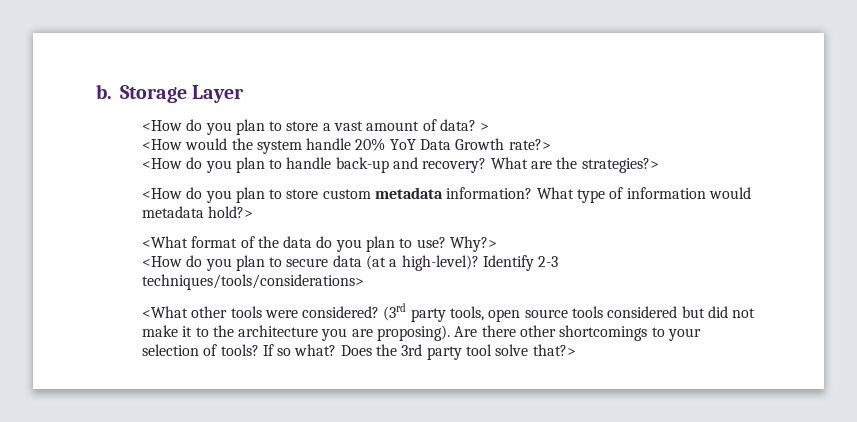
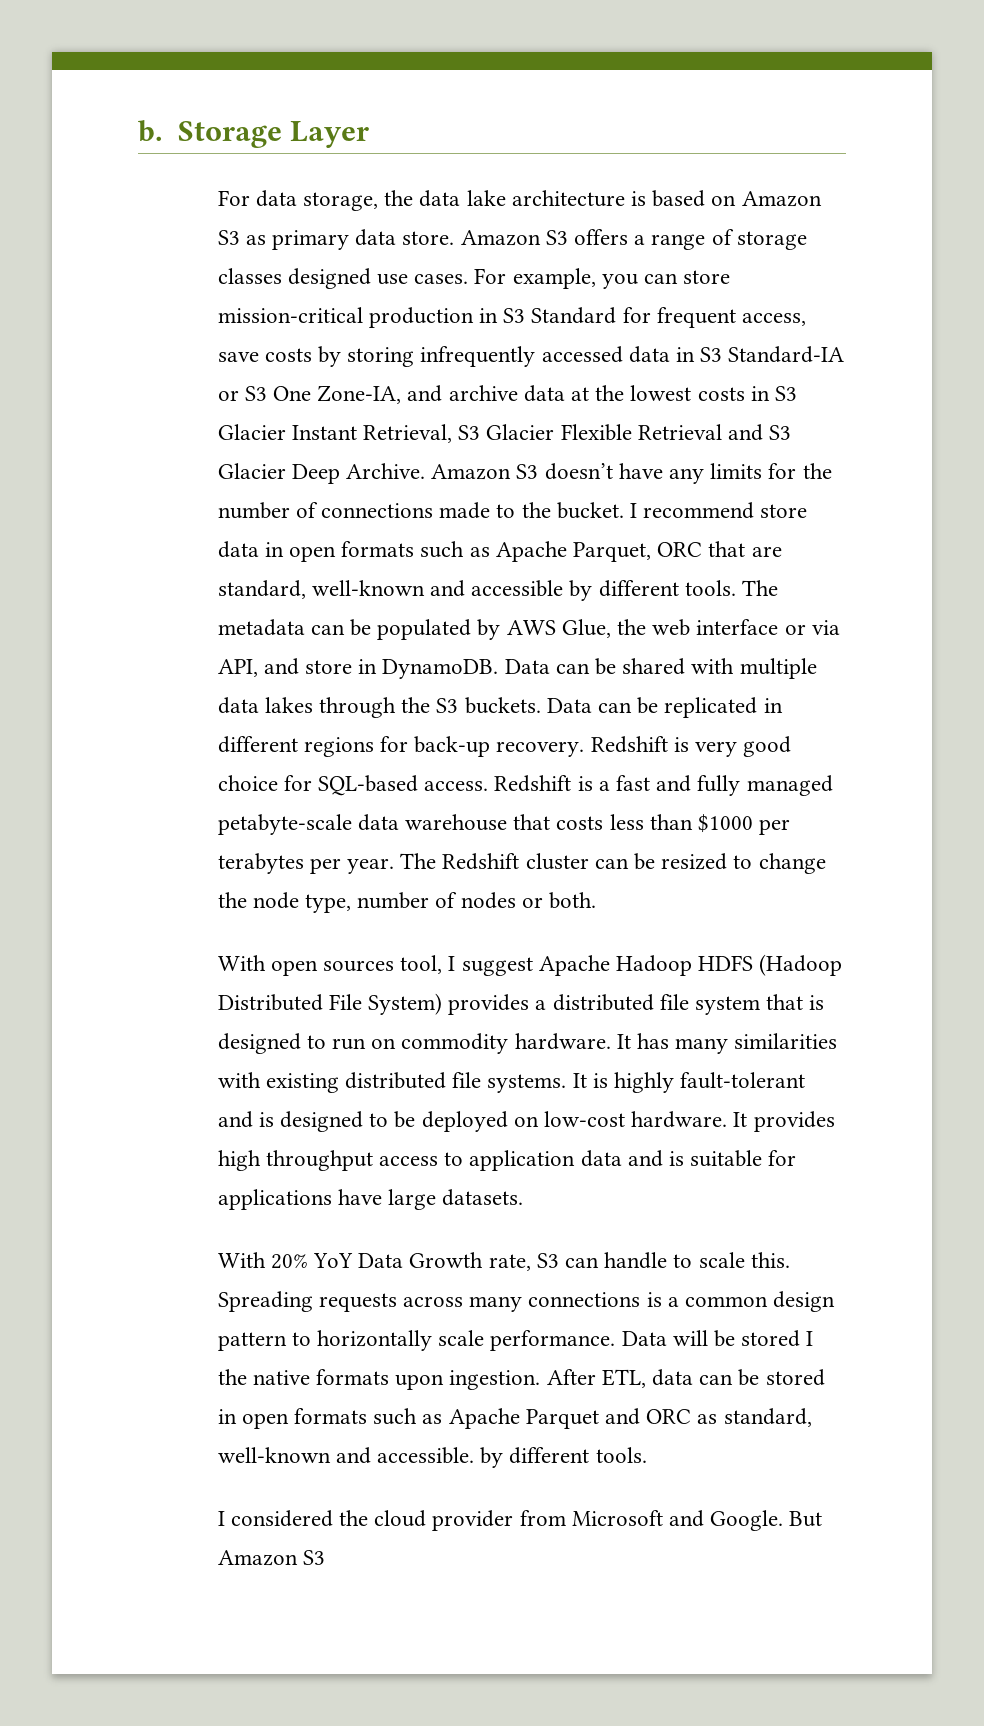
- <How do you plan to store a vast amount of data? >
- <How would the system handle 20% YoY Data Growth rate?>
- <How do you plan to handle back-up and recovery? What are the strategies?>
- <How do you plan to store custom metadata information? What type of information would metadata hold?>
- <What format of the data do you plan to use? Why?>
- <How do you plan to secure data (at a high-level)? Identify 2-3 techniques/tools/considerations>
- <What other tools were considered? (3rd party tools, open source tools considered but did not make it to the architecture you are proposing). Are there other shortcomings to your selection of tools? If so what? Does the 3rd party tool solve that?>
+ For data storage, the data lake architecture is based on Amazon S3 as primary data store. Amazon S3 offers a range of storage classes designed use cases. For example, you can store mission-critical production in S3 Standard for frequent access, save costs by storing infrequently accessed data in S3 Standard-IA or S3 One Zone-IA, and archive data at the lowest costs in S3 Glacier Instant Retrieval, S3 Glacier Flexible Retrieval and S3 Glacier Deep Archive. Amazon S3 doesn’t have any limits for the number of connections made to the bucket. I recommend store data in open formats such as Apache Parquet, ORC that are standard, well-known and accessible by different tools. The metadata can be populated by AWS Glue, the web interface or via API, and store in DynamoDB. Data can be shared with multiple data lakes through the S3 buckets. Data can be replicated in different regions for back-up recovery. Redshift is very good choice for SQL-based access. Redshift is a fast and fully managed petabyte-scale data warehouse that costs less than $1000 per terabytes per year. The Redshift cluster can be resized to change the node type, number of nodes or both.
+ With open sources tool, I suggest Apache Hadoop HDFS (Hadoop Distributed File System) provides a distributed file system that is designed to run on commodity hardware. It has many similarities with existing distributed file systems. It is highly fault-tolerant and is designed to be deployed on low-cost hardware. It provides high throughput access to application data and is suitable for applications have large datasets.
+ With 20% YoY Data Growth rate, S3 can handle to scale this. Spreading requests across many connections is a common design pattern to horizontally scale performance. Data will be stored I the native formats upon ingestion. After ETL, data can be stored in open formats such as Apache Parquet and ORC as standard, well-known and accessible. by different tools.
+ I considered the cloud provider from Microsoft and Google. But Amazon S3

